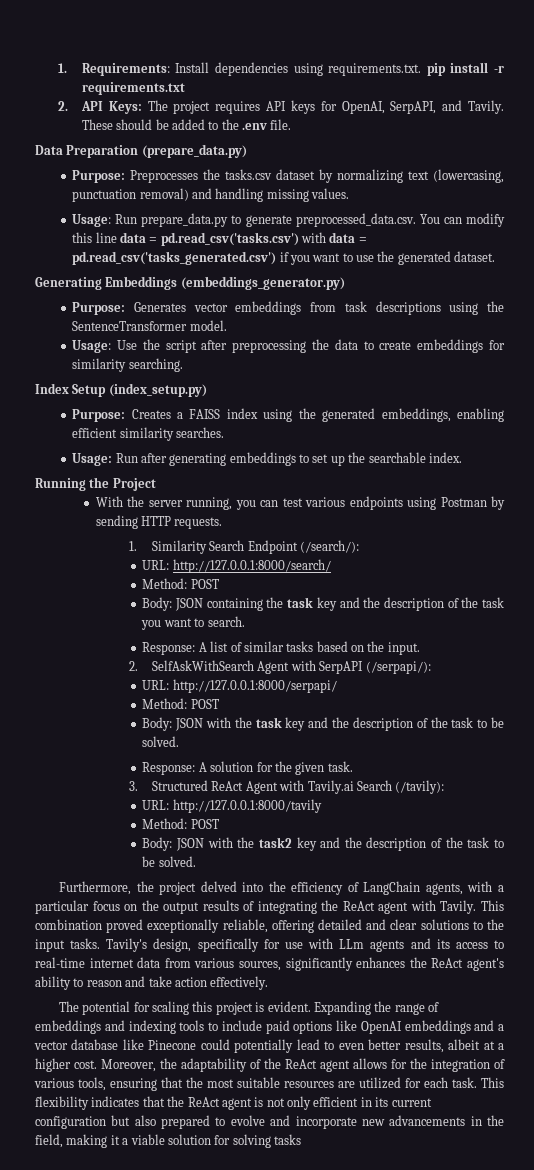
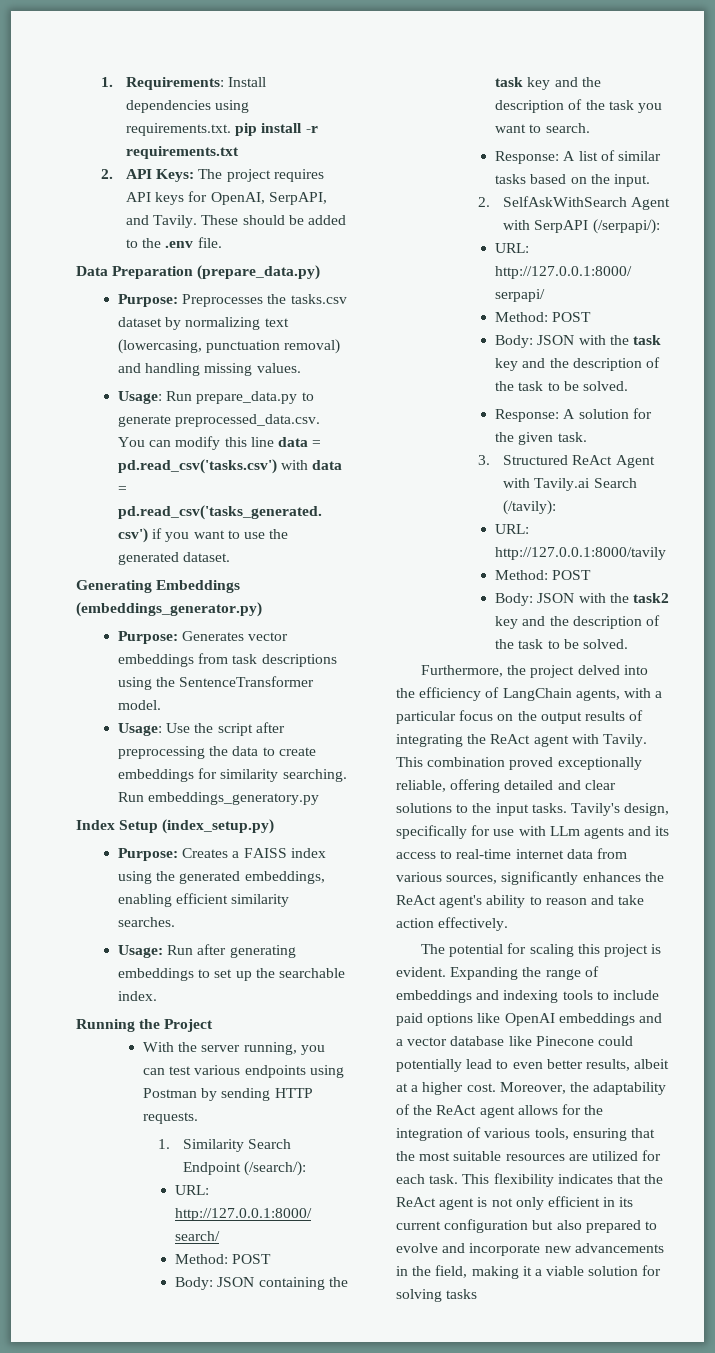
+ Run embeddings_generatory.py

